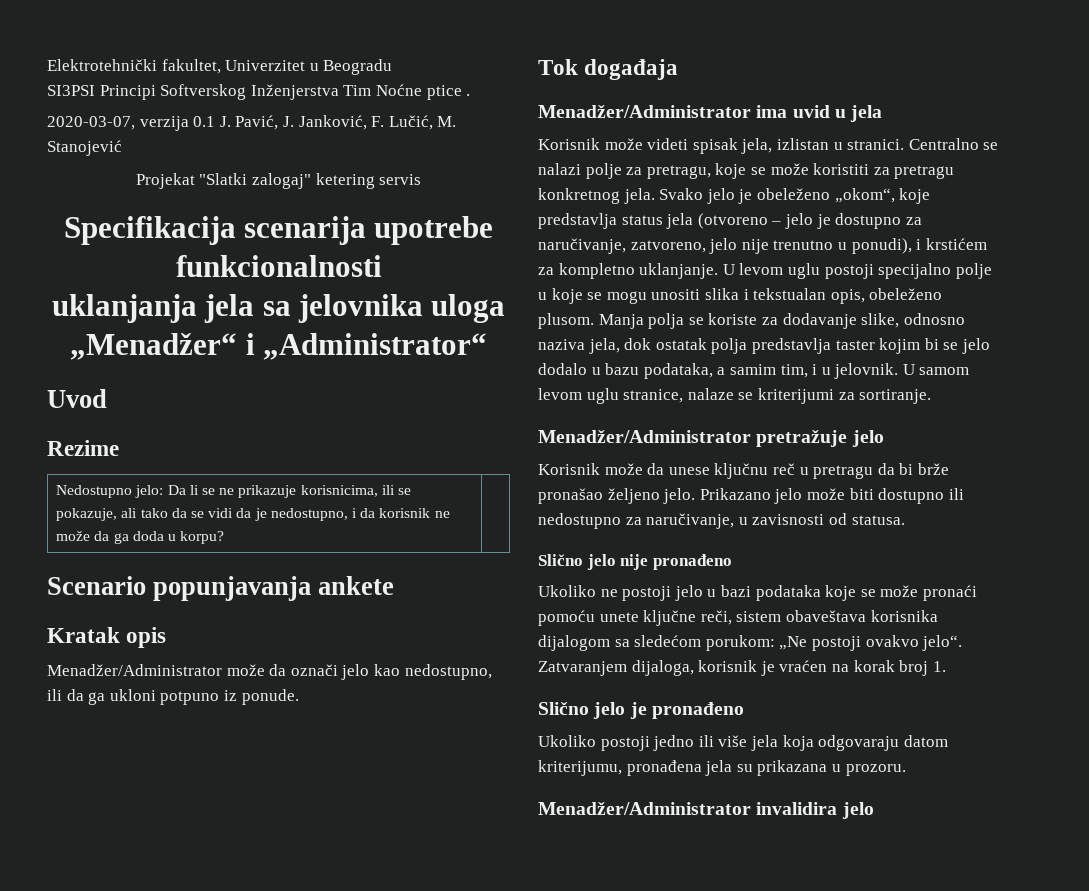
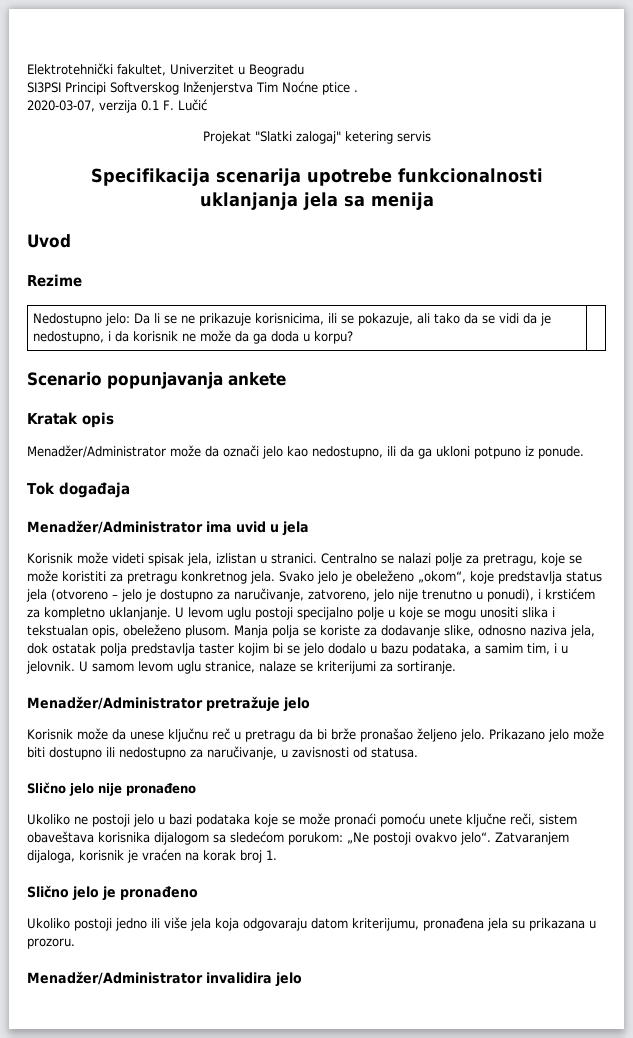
- 2020-03-07, verzija 0.1 J. Pavić, J. Janković, F. Lučić, M. Stanojević
+ 2020-03-07, verzija 0.1 F. Lučić
- uklanjanja jela sa jelovnika uloga „Menadžer“ i „Administrator“
+ uklanjanja jela sa menija

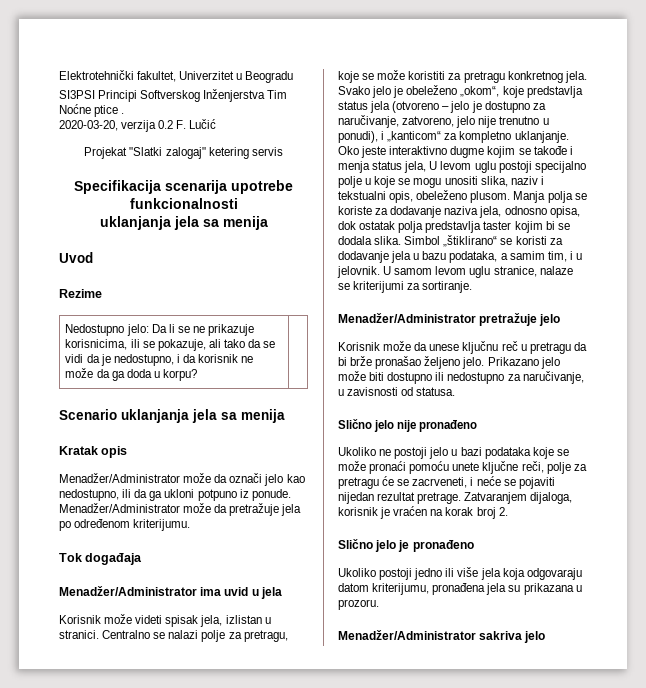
- 2020-03-07, verzija 0.1 F. Lučić
+ 2020-03-20, verzija 0.2 F. Lučić
- Scenario popunjavanja ankete
+ Scenario uklanjanja jela sa menija
+ Menadžer/Administrator može da pretražuje jela po određenom kriterijumu.
- Svako jelo je obeleženo „okom“, koje predstavlja status jela (otvoreno – jelo je dostupno za naručivanje, zatvoreno, jelo nije trenutno u ponudi), i krstićem za kompletno uklanjanje.
+ Svako jelo je obeleženo „okom“, koje predstavlja status jela (otvoreno – jelo je dostupno za naručivanje, zatvoreno, jelo nije trenutno u ponudi), i „kanticom“ za kompletno uklanjanje.
- U levom uglu postoji specijalno polje u koje se mogu unositi slika i tekstualan opis, obeleženo plusom.
+ Oko jeste interaktivno dugme kojim se takođe i menja status jela, U levom uglu postoji specijalno polje u koje se mogu unositi slika, naziv i tekstualni opis, obeleženo plusom.
- Manja polja se koriste za dodavanje slike, odnosno naziva jela, dok ostatak polja predstavlja taster kojim bi se jelo dodalo u bazu podataka, a samim tim, i u jelovnik.
+ Manja polja se koriste za dodavanje naziva jela, odnosno opisa, dok ostatak polja predstavlja taster kojim bi se dodala slika. Simbol „štiklirano“ se koristi za dodavanje jela u bazu podataka, a samim tim, i u jelovnik.
- Ukoliko ne postoji jelo u bazi podataka koje se može pronaći pomoću unete ključne reči, sistem obaveštava korisnika dijalogom sa sledećom porukom: „Ne postoji ovakvo jelo“.
+ Ukoliko ne postoji jelo u bazi podataka koje se može pronaći pomoću unete ključne reči, polje za pretragu će se zacrveneti, i neće se pojaviti nijedan rezultat pretrage.
- Zatvaranjem dijaloga, korisnik je vraćen na korak broj 1.
+ Zatvaranjem dijaloga, korisnik je vraćen na korak broj 2.
- Menadžer/Administrator invalidira jelo
+ Menadžer/Administrator sakriva jelo

